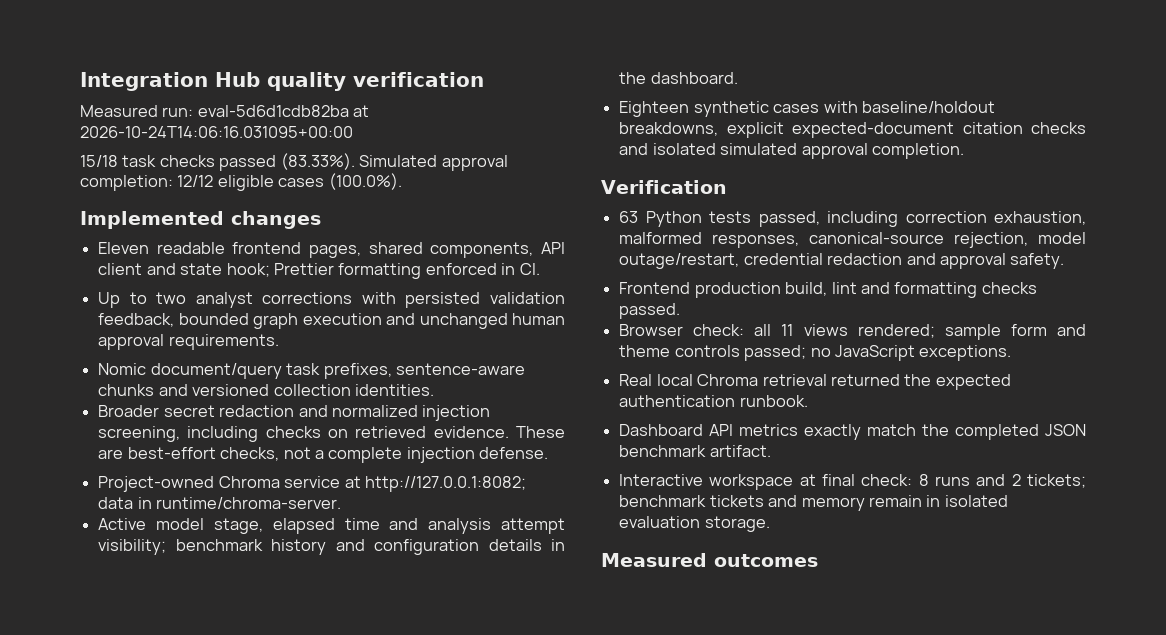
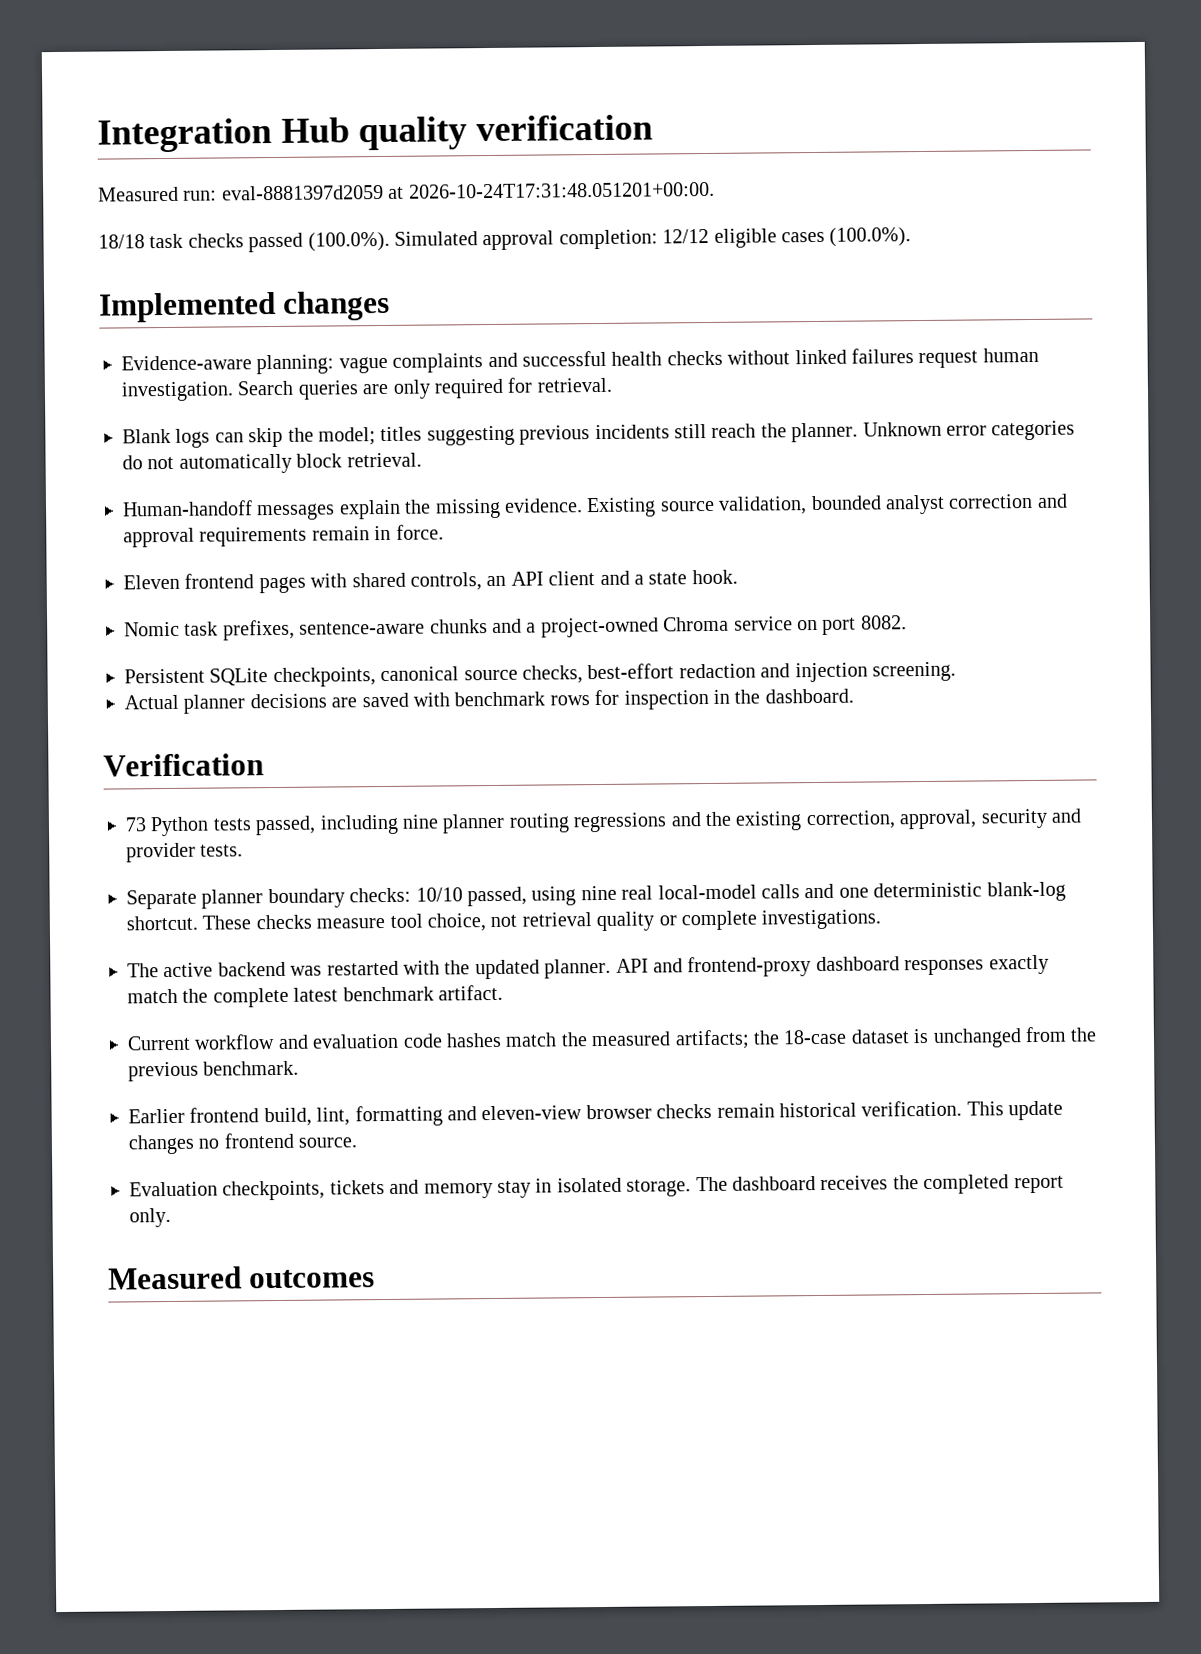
- Measured run: eval-5d6d1cdb82ba at 2026-10-24T14:06:16.031095+00:00
- 15/18 task checks passed (83.33%). Simulated approval completion: 12/12 eligible cases (100.0%).
+ Measured run: eval-8881397d2059 at 2026-10-24T17:31:48.051201+00:00.
+ 18/18 task checks passed (100.0%). Simulated approval completion: 12/12 eligible cases (100.0%).
- Eleven readable frontend pages, shared components, API client and state hook; Prettier formatting enforced in CI.
- Up to two analyst corrections with persisted validation feedback, bounded graph execution and unchanged human approval requirements.
+ Evidence-aware planning: vague complaints and successful health checks without linked failures request human investigation. Search queries are only required for retrieval.
+ Blank logs can skip the model; titles suggesting previous incidents still reach the planner. Unknown error categories do not automatically block retrieval.
+ Human-handoff messages explain the missing evidence. Existing source validation, bounded analyst correction and approval requirements remain in force.
+ Eleven frontend pages with shared controls, an API client and a state hook.
- Nomic document/query task prefixes, sentence-aware chunks and versioned collection identities.
- Broader secret redaction and normalized injection screening, including checks on retrieved evidence. These are best-effort checks, not a complete injection defense.
- Project-owned Chroma service at http://127.0.0.1:8082; data in runtime/chroma-server.
- Active model stage, elapsed time and analysis attempt visibility; benchmark history and configuration details in the dashboard.
- Eighteen synthetic cases with baseline/holdout breakdowns, explicit expected-document citation checks and isolated simulated approval completion.
+ Nomic task prefixes, sentence-aware chunks and a project-owned Chroma service on port 8082.
+ Persistent SQLite checkpoints, canonical source checks, best-effort redaction and injection screening.
+ Actual planner decisions are saved with benchmark rows for inspection in the dashboard.
- 63 Python tests passed, including correction exhaustion, malformed responses, canonical-source rejection, model outage/restart, credential redaction and approval safety.
- Frontend production build, lint and formatting checks passed.
- Browser check: all 11 views rendered; sample form and theme controls passed; no JavaScript exceptions.
- Real local Chroma retrieval returned the expected authentication runbook.
- Dashboard API metrics exactly match the completed JSON benchmark artifact.
+ 73 Python tests passed, including nine planner routing regressions and the existing correction, approval, security and provider tests.
+ Separate planner boundary checks: 10/10 passed, using nine real local-model calls and one deterministic blank-log shortcut. These checks measure tool choice, not retrieval quality or complete investigations.
+ The active backend was restarted with the updated planner. API and frontend-proxy dashboard responses exactly match the complete latest benchmark artifact.
- Interactive workspace at final check: 8 runs and 2 tickets; benchmark tickets and memory remain in isolated evaluation storage.
+ Current workflow and evaluation code hashes match the measured artifacts; the 18-case dataset is unchanged from the previous benchmark.
+ Earlier frontend build, lint, formatting and eleven-view browser checks remain historical verification. This update changes no frontend source.
+ Evaluation checkpoints, tickets and memory stay in isolated storage. The dashboard receives the completed report only.

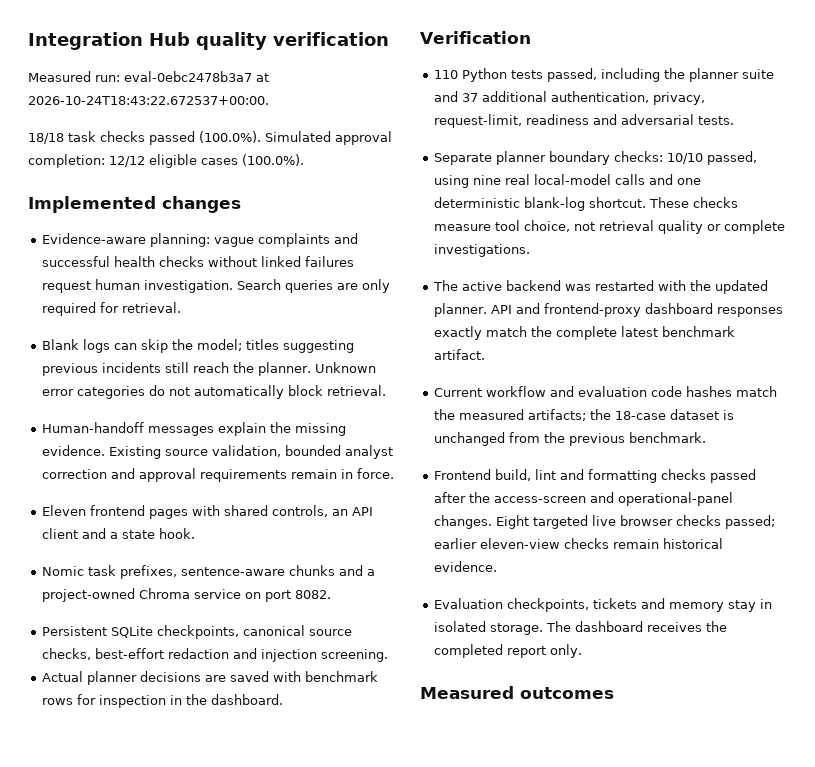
- Measured run: eval-8881397d2059 at 2026-10-24T17:31:48.051201+00:00.
+ Measured run: eval-0ebc2478b3a7 at 2026-10-24T18:43:22.672537+00:00.
- 73 Python tests passed, including nine planner routing regressions and the existing correction, approval, security and provider tests.
+ 110 Python tests passed, including the planner suite and 37 additional authentication, privacy, request-limit, readiness and adversarial tests.
- Earlier frontend build, lint, formatting and eleven-view browser checks remain historical verification. This update changes no frontend source.
+ Frontend build, lint and formatting checks passed after the access-screen and operational-panel changes. Eight targeted live browser checks passed; earlier eleven-view checks remain historical evidence.

